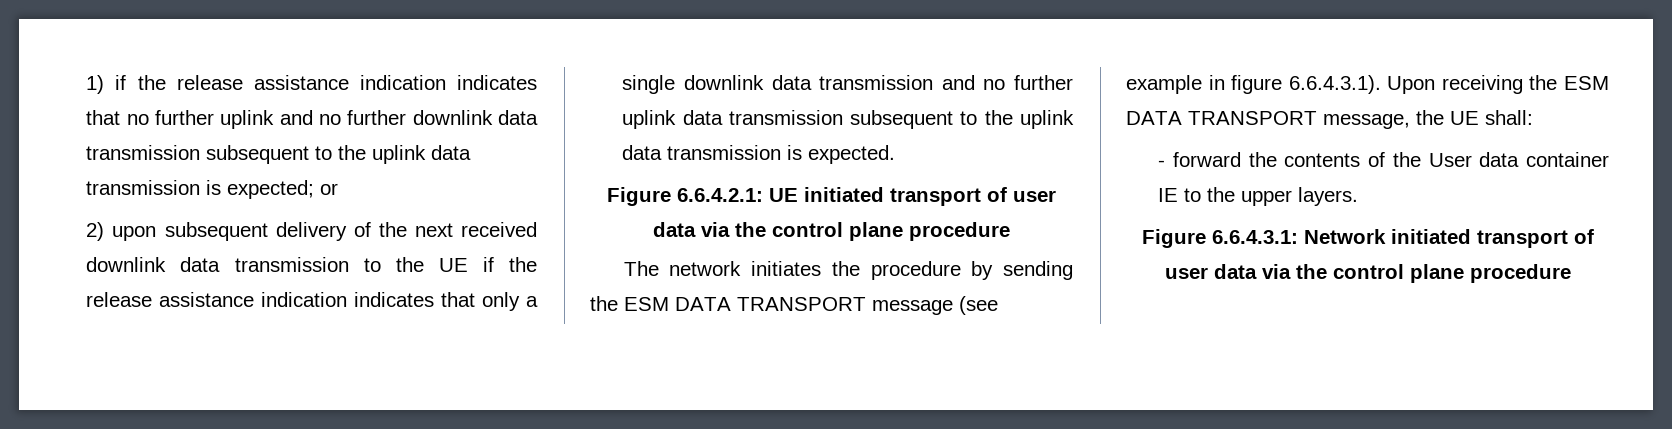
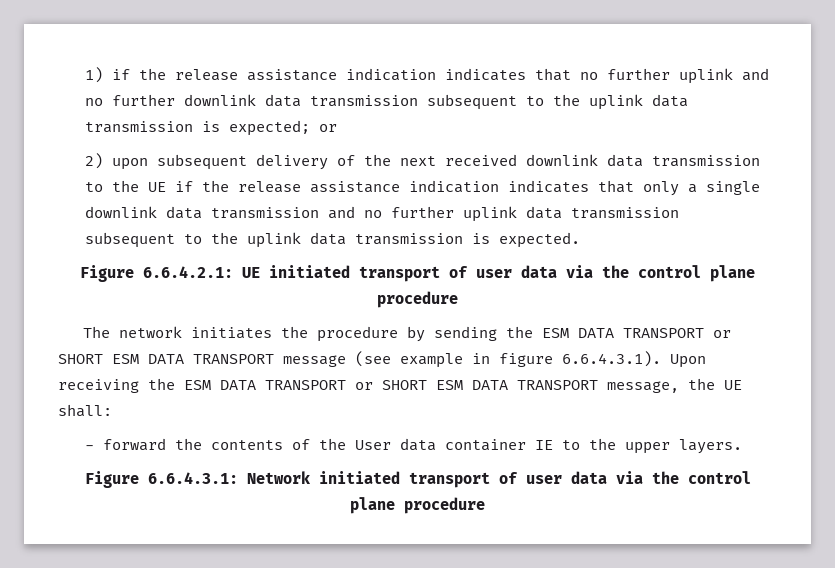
- The network initiates the procedure by sending the ESM DATA TRANSPORT message (see example in figure 6.6.4.3.1). Upon receiving the ESM DATA TRANSPORT message, the UE shall:
+ The network initiates the procedure by sending the ESM DATA TRANSPORT or SHORT ESM DATA TRANSPORT message (see example in figure 6.6.4.3.1). Upon receiving the ESM DATA TRANSPORT or SHORT ESM DATA TRANSPORT message, the UE shall:

